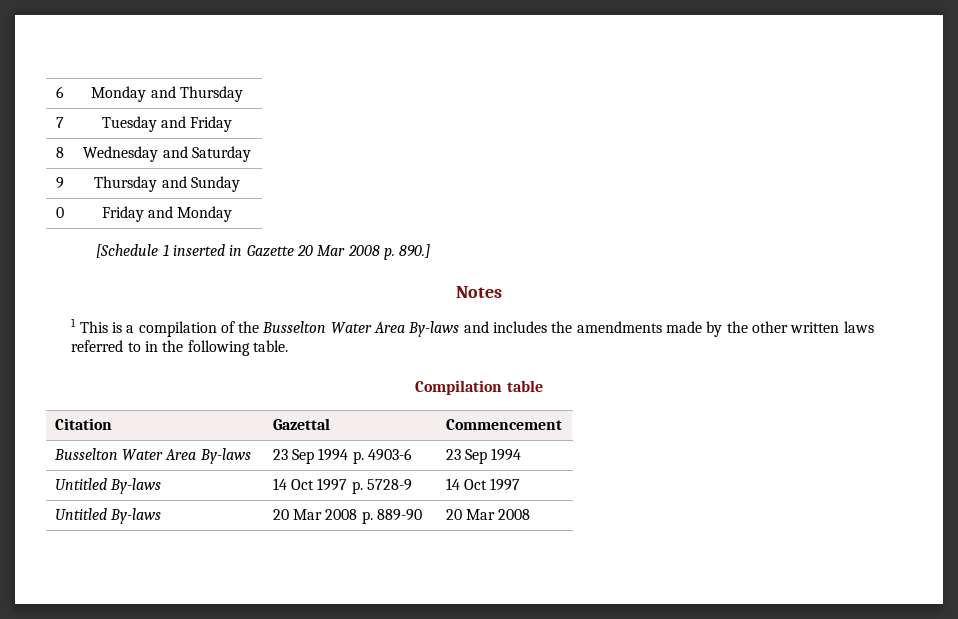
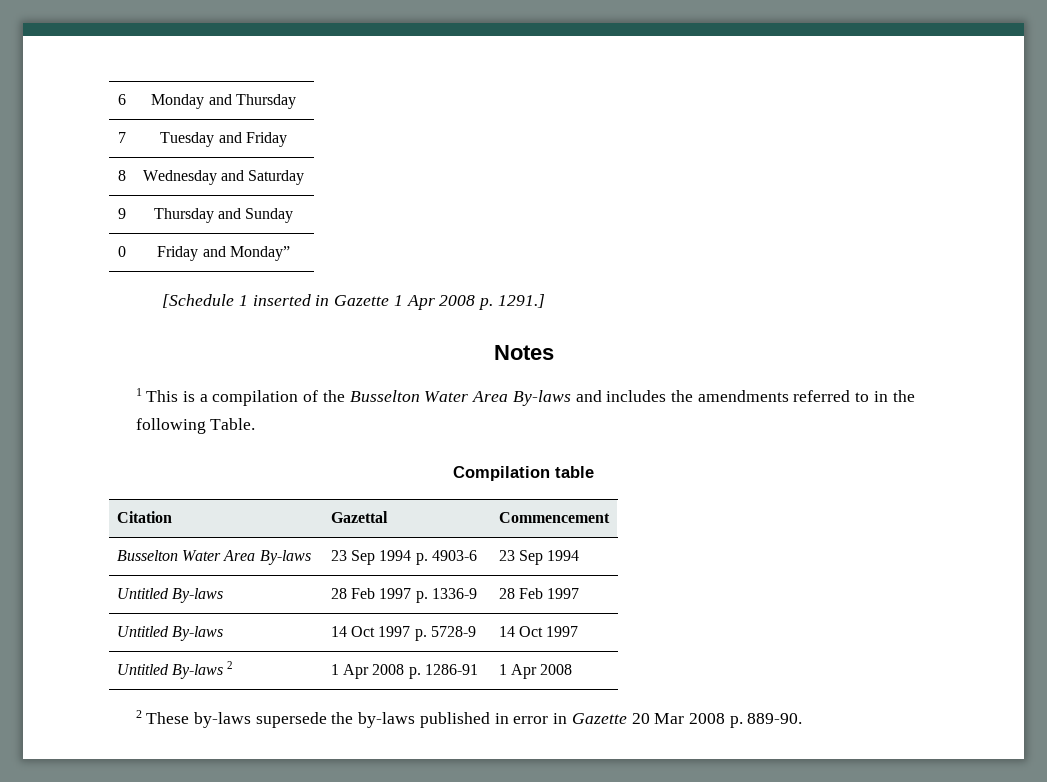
- 0 | Friday and Monday
+ 0 | Friday and Monday”
- [Schedule 1 inserted in Gazette 20 Mar 2008 p. 890.]
+ [Schedule 1 inserted in Gazette 1 Apr 2008 p. 1291.]
- 1 This is a compilation of the Busselton Water Area By-laws and includes the amendments made by the other written laws referred to in the following table.
+ 1 This is a compilation of the Busselton Water Area By-laws and includes the amendments referred to in the following Table.
+ Untitled By-laws | 28 Feb 1997 p. 1336-9 | 28 Feb 1997
- Untitled By-laws | 20 Mar 2008 p. 889-90 | 20 Mar 2008
+ Untitled By-laws 2 | 1 Apr 2008 p. 1286-91 | 1 Apr 2008
+ 2 These by-laws supersede the by-laws published in error in Gazette 20 Mar 2008 p. 889-90.

